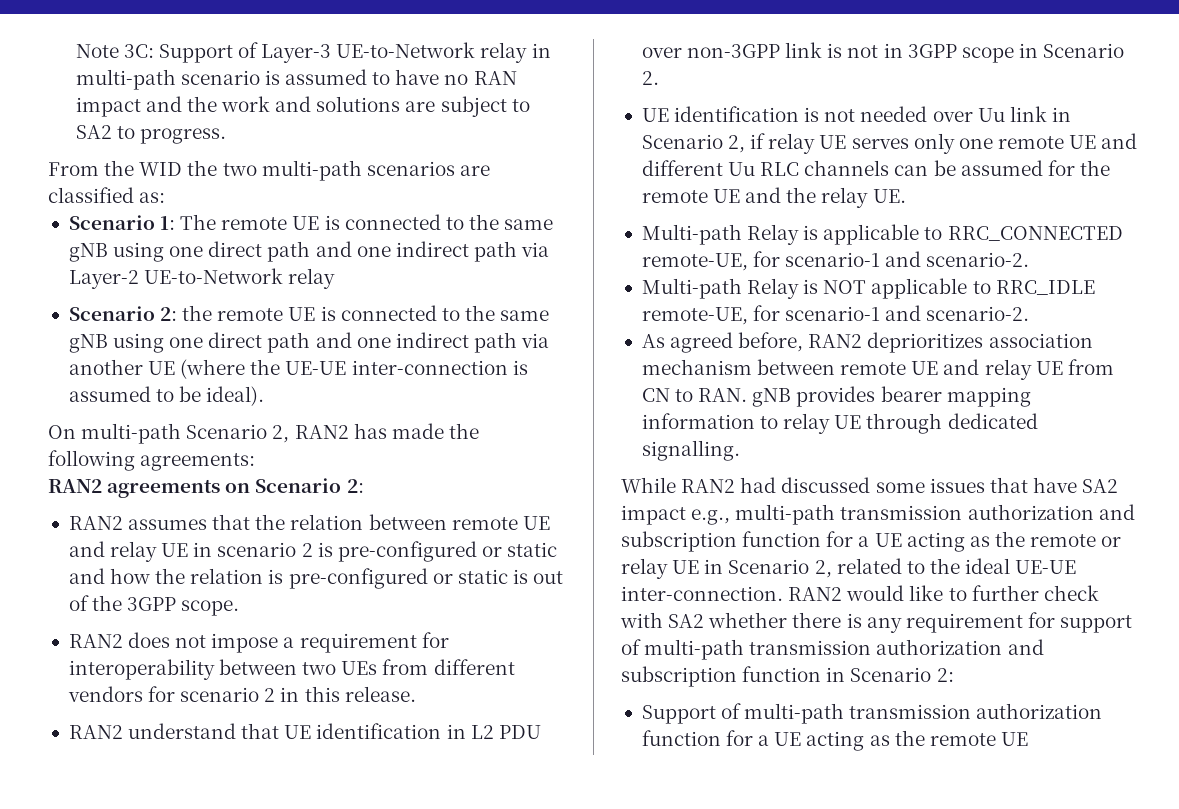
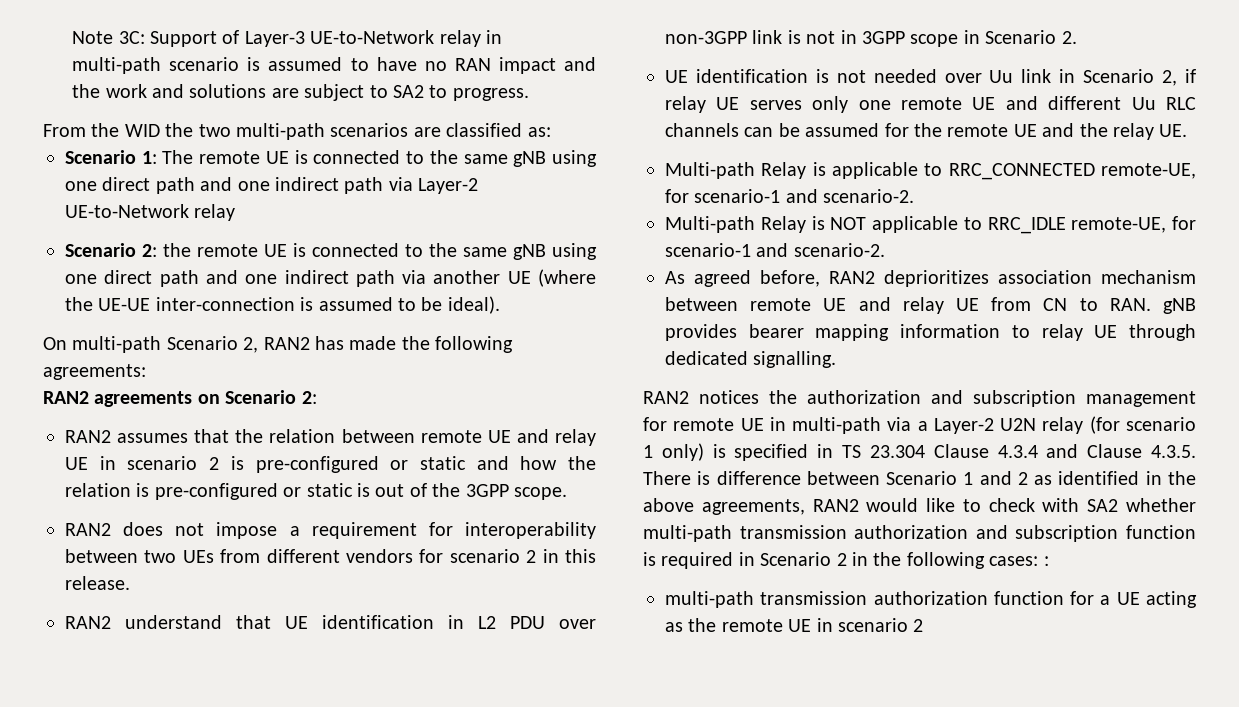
- While RAN2 had discussed some issues that have SA2 impact e.g., multi-path transmission authorization and subscription function for a UE acting as the remote or relay UE in Scenario 2, related to the ideal UE-UE inter-connection. RAN2 would like to further check with SA2 whether there is any requirement for support of multi-path transmission authorization and subscription function in Scenario 2:
- Support of multi-path transmission authorization function for a UE acting as the remote UE
+ RAN2 notices the authorization and subscription management for remote UE in multi-path via a Layer-2 U2N relay (for scenario 1 only) is specified in TS 23.304 Clause 4.3.4 and Clause 4.3.5. There is difference between Scenario 1 and 2 as identified in the above agreements, RAN2 would like to check with SA2 whether multi-path transmission authorization and subscription function is required in Scenario 2 in the following cases: :
+ multi-path transmission authorization function for a UE acting as the remote UE in scenario 2

